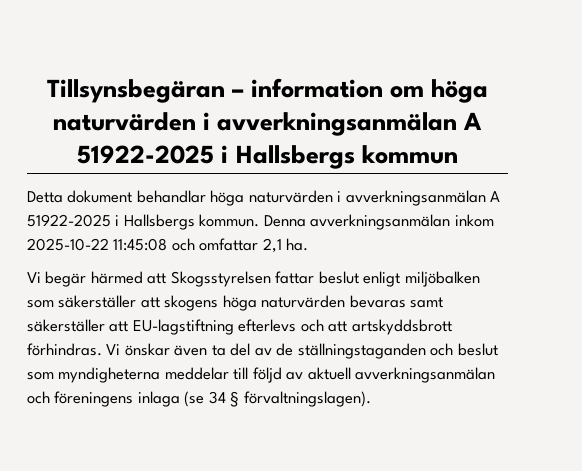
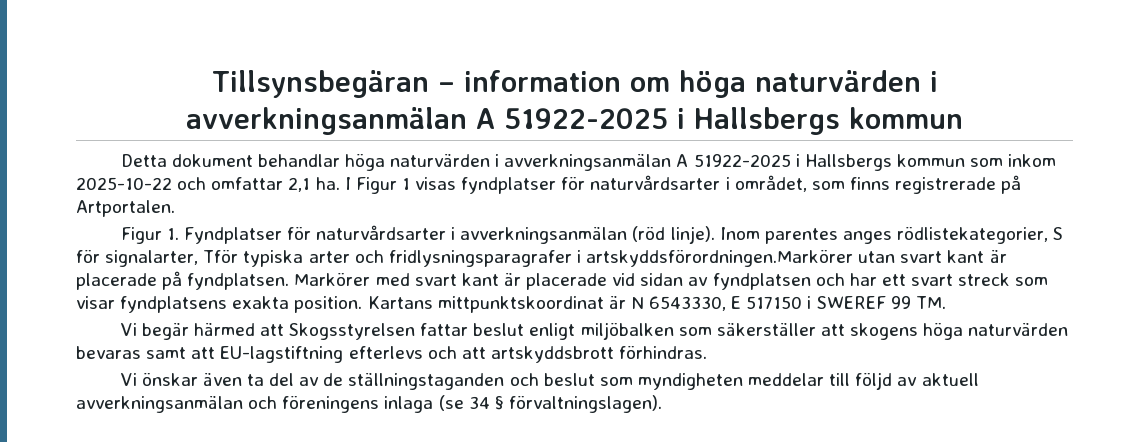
- Detta dokument behandlar höga naturvärden i avverkningsanmälan A 51922-2025 i Hallsbergs kommun. Denna avverkningsanmälan inkom 2025-10-22 11:45:08 och omfattar 2,1 ha.
+ Detta dokument behandlar höga naturvärden i avverkningsanmälan A 51922-2025 i Hallsbergs kommun som inkom 2025-10-22 och omfattar 2,1 ha. I Figur 1 visas fyndplatser för naturvårdsarter i området, som finns registrerade på Artportalen.
+ Figur 1. Fyndplatser för naturvårdsarter i avverkningsanmälan (röd linje). Inom parentes anges rödlistekategorier, S för signalarter, Tför typiska arter och fridlysningsparagrafer i artskyddsförordningen.Markörer utan svart kant är placerade på fyndplatsen. Markörer med svart kant är placerade vid sidan av fyndplatsen och har ett svart streck som visar fyndplatsens exakta position. Kartans mittpunktskoordinat är N 6543330, E 517150 i SWEREF 99 TM.
- Vi begär härmed att Skogsstyrelsen fattar beslut enligt miljöbalken som säkerställer att skogens höga naturvärden bevaras samt säkerställer att EU-lagstiftning efterlevs och att artskyddsbrott förhindras. Vi önskar även ta del av de ställningstaganden och beslut som myndigheterna meddelar till följd av aktuell avverkningsanmälan och föreningens inlaga (se 34 § förvaltningslagen).
+ Vi begär härmed att Skogsstyrelsen fattar beslut enligt miljöbalken som säkerställer att skogens höga naturvärden bevaras samt att EU-lagstiftning efterlevs och att artskyddsbrott förhindras.
+ Vi önskar även ta del av de ställningstaganden och beslut som myndigheten meddelar till följd av aktuell avverkningsanmälan och föreningens inlaga (se 34 § förvaltningslagen).

